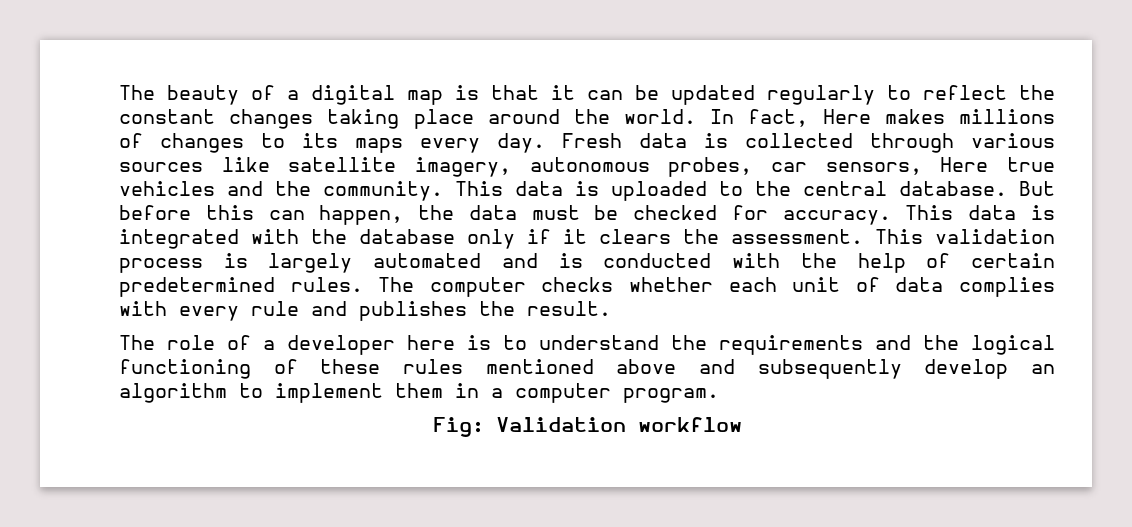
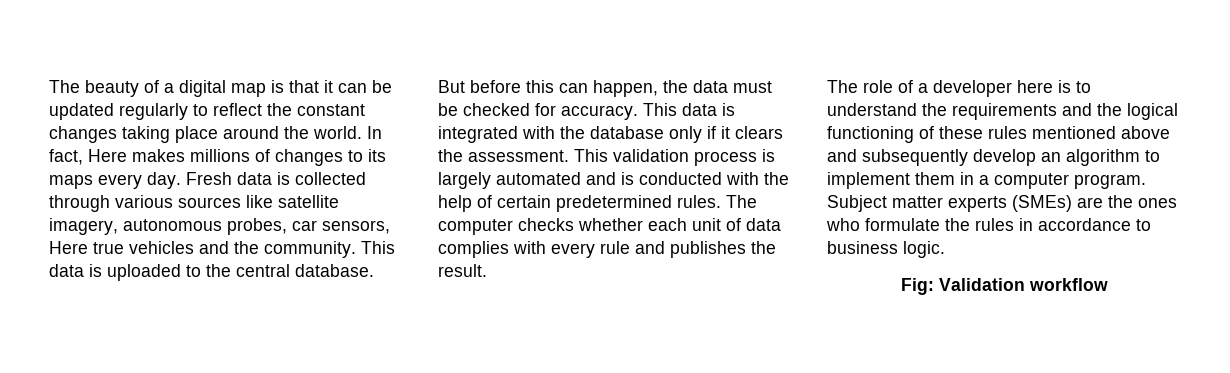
+ Subject matter experts (SMEs) are the ones who formulate the rules in accordance to business logic.

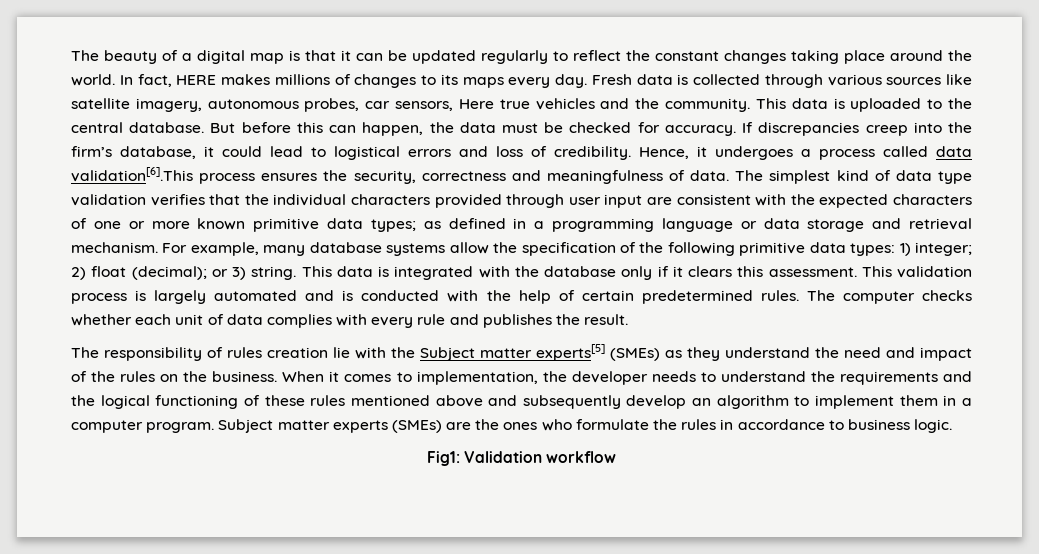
- In fact, Here makes millions of changes to its maps every day.
+ In fact, HERE makes millions of changes to its maps every day.
+ If discrepancies creep into the firm’s database, it could lead to logistical errors and loss of credibility. Hence, it undergoes a process called data validation[6].This process ensures the security, correctness and meaningfulness of data. The simplest kind of data type validation verifies that the individual characters provided through user input are consistent with the expected characters of one or more known primitive data types; as defined in a programming language or data storage and retrieval mechanism. For example, many database systems allow the specification of the following primitive data types: 1) integer; 2) float (decimal); or 3) string.
- This data is integrated with the database only if it clears the assessment.
+ This data is integrated with the database only if it clears this assessment.
- The role of a developer here is to understand the requirements and the logical functioning of these rules mentioned above and subsequently develop an algorithm to implement them in a computer program.
+ The responsibility of rules creation lie with the Subject matter experts[5] (SMEs) as they understand the need and impact of the rules on the business. When it comes to implementation, the developer needs to understand the requirements and the logical functioning of these rules mentioned above and subsequently develop an algorithm to implement them in a computer program.
- Fig: Validation workflow
+ Fig1: Validation workflow

